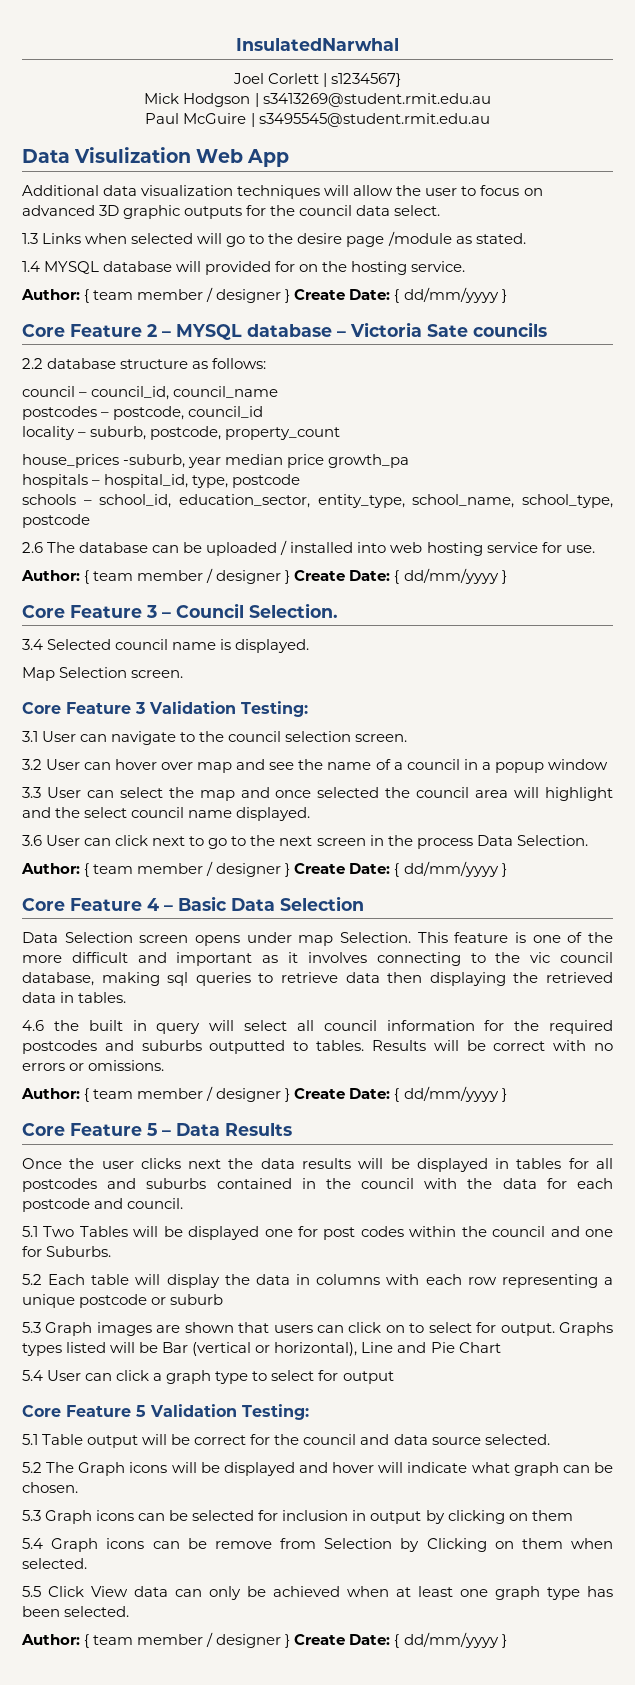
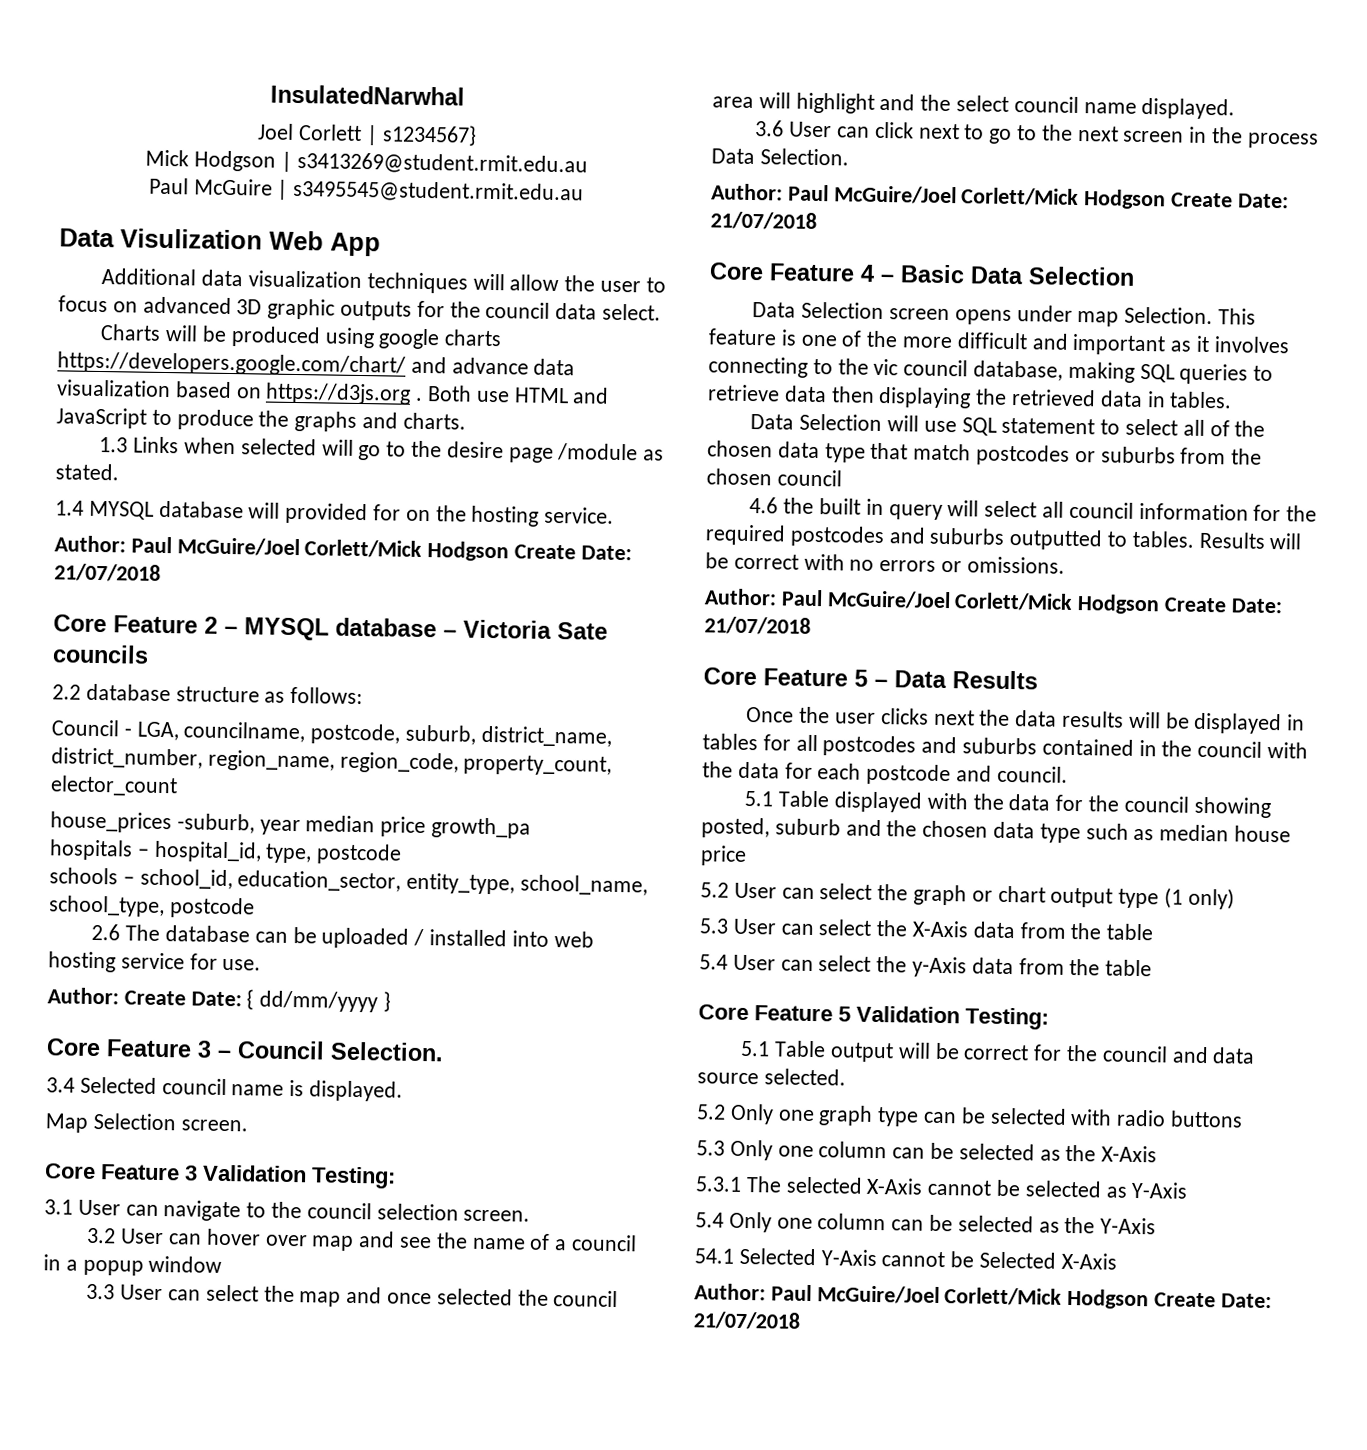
+ Charts will be produced using google charts https://developers.google.com/chart/ and advance data visualization based on https://d3js.org . Both use HTML and JavaScript to produce the graphs and charts.
  1.4 MYSQL database will provided for on the hosting service.
- Author: { team member / designer } Create Date: { dd/mm/yyyy }
+ Author: Paul McGuire/Joel Corlett/Mick Hodgson Create Date: 21/07/2018
- council – council_id, council_name
- postcodes – postcode, council_id
- locality – suburb, postcode, property_count
+ Council - LGA, councilname, postcode, suburb, district_name, district_number, region_name, region_code, property_count, elector_count
  2.6 The database can be uploaded / installed into web hosting service for use.
- Author: { team member / designer } Create Date: { dd/mm/yyyy }
+ Author: Create Date: { dd/mm/yyyy }
  3.6 User can click next to go to the next screen in the process Data Selection.
- Author: { team member / designer } Create Date: { dd/mm/yyyy }
+ Author: Paul McGuire/Joel Corlett/Mick Hodgson Create Date: 21/07/2018
- This feature is one of the more difficult and important as it involves connecting to the vic council database, making sql queries to retrieve data then displaying the retrieved data in tables.
+ This feature is one of the more difficult and important as it involves connecting to the vic council database, making SQL queries to retrieve data then displaying the retrieved data in tables.
+ Data Selection will use SQL statement to select all of the chosen data type that match postcodes or suburbs from the chosen council
  Results will be correct with no errors or omissions.
- Author: { team member / designer } Create Date: { dd/mm/yyyy }
+ Author: Paul McGuire/Joel Corlett/Mick Hodgson Create Date: 21/07/2018
- 5.1 Two Tables will be displayed one for post codes within the council and one for Suburbs.
- 5.2 Each table will display the data in columns with each row representing a unique postcode or suburb
- 5.3 Graph images are shown that users can click on to select for output. Graphs types listed will be Bar (vertical or horizontal), Line and Pie Chart
- 5.4 User can click a graph type to select for output
+ 5.1 Table displayed with the data for the council showing posted, suburb and the chosen data type such as median house price
+ 5.2 User can select the graph or chart output type (1 only)
+ 5.3 User can select the X-Axis data from the table
+ 5.4 User can select the y-Axis data from the table
- 5.2 The Graph icons will be displayed and hover will indicate what graph can be chosen.
- 5.3 Graph icons can be selected for inclusion in output by clicking on them
- 5.4 Graph icons can be remove from Selection by Clicking on them when selected.
- 5.5 Click View data can only be achieved when at least one graph type has been selected.
- Author: { team member / designer } Create Date: { dd/mm/yyyy }
+ 5.2 Only one graph type can be selected with radio buttons
+ 5.3 Only one column can be selected as the X-Axis
+ 5.3.1 The selected X-Axis cannot be selected as Y-Axis
+ 5.4 Only one column can be selected as the Y-Axis
+ 54.1 Selected Y-Axis cannot be Selected X-Axis
+ Author: Paul McGuire/Joel Corlett/Mick Hodgson Create Date: 21/07/2018

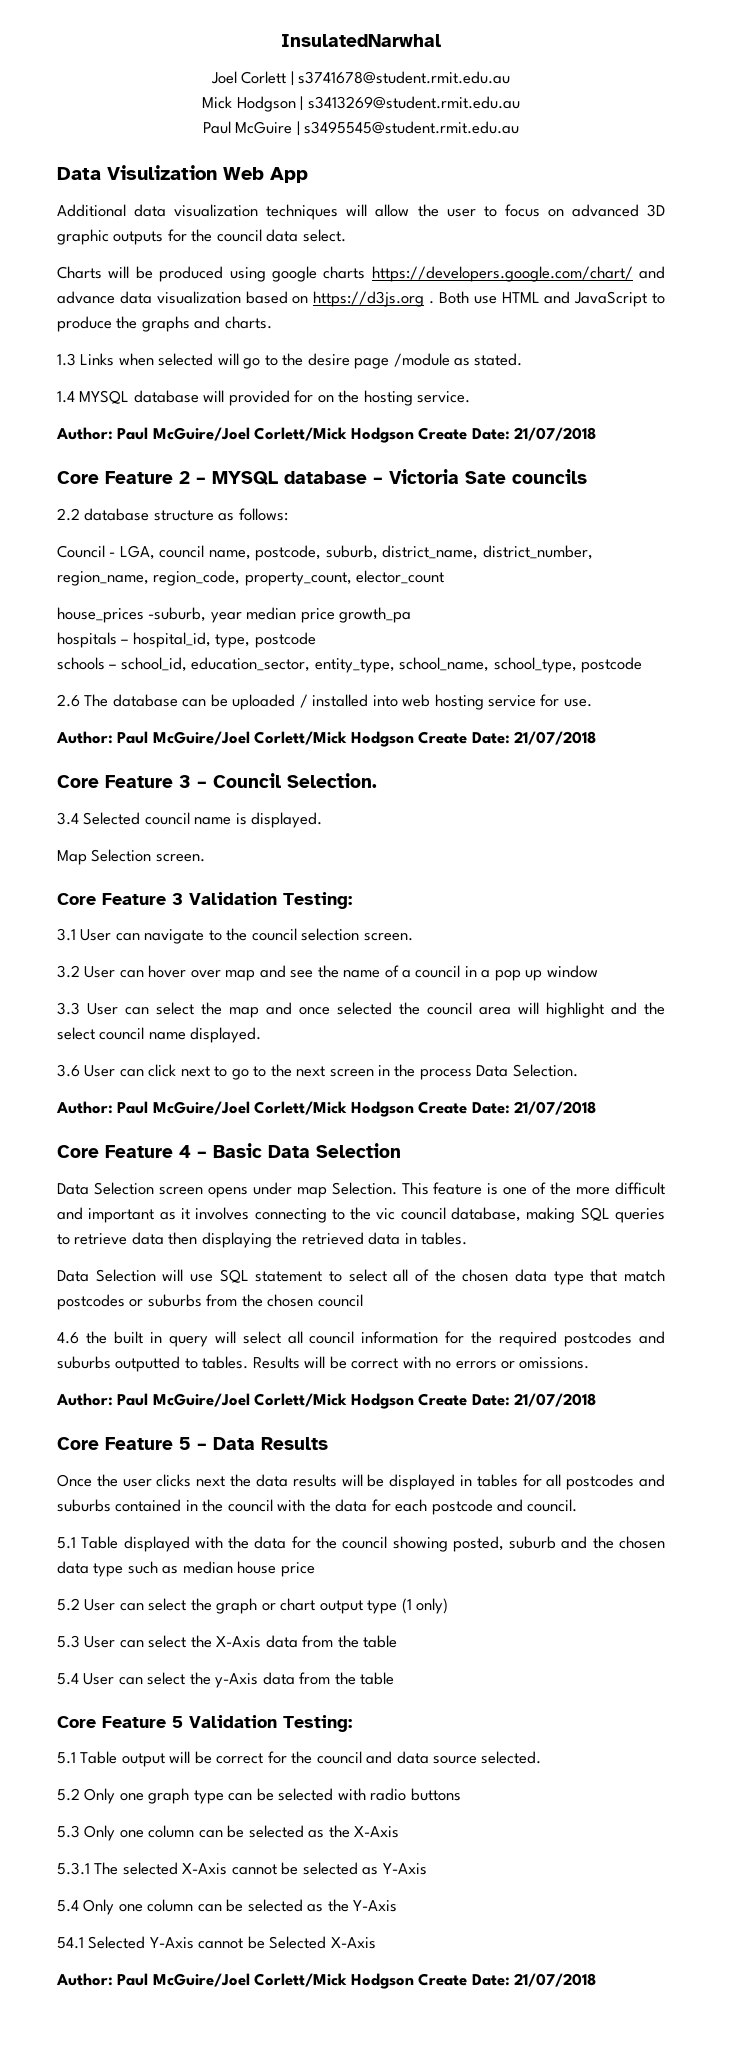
- Joel Corlett | s1234567}
+ Joel Corlett | s3741678@student.rmit.edu.au
- Council - LGA, councilname, postcode, suburb, district_name, district_number, region_name, region_code, property_count, elector_count
+ Council - LGA, council name, postcode, suburb, district_name, district_number, region_name, region_code, property_count, elector_count
  2.6 The database can be uploaded / installed into web hosting service for use.
- Author: Create Date: { dd/mm/yyyy }
+ Author: Paul McGuire/Joel Corlett/Mick Hodgson Create Date: 21/07/2018
- 3.2 User can hover over map and see the name of a council in a popup window
+ 3.2 User can hover over map and see the name of a council in a pop up window

